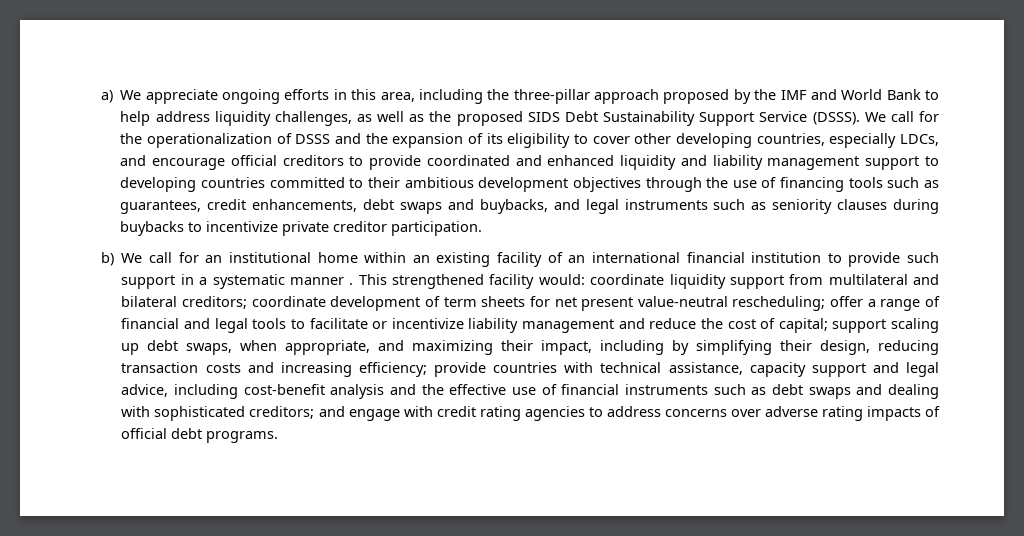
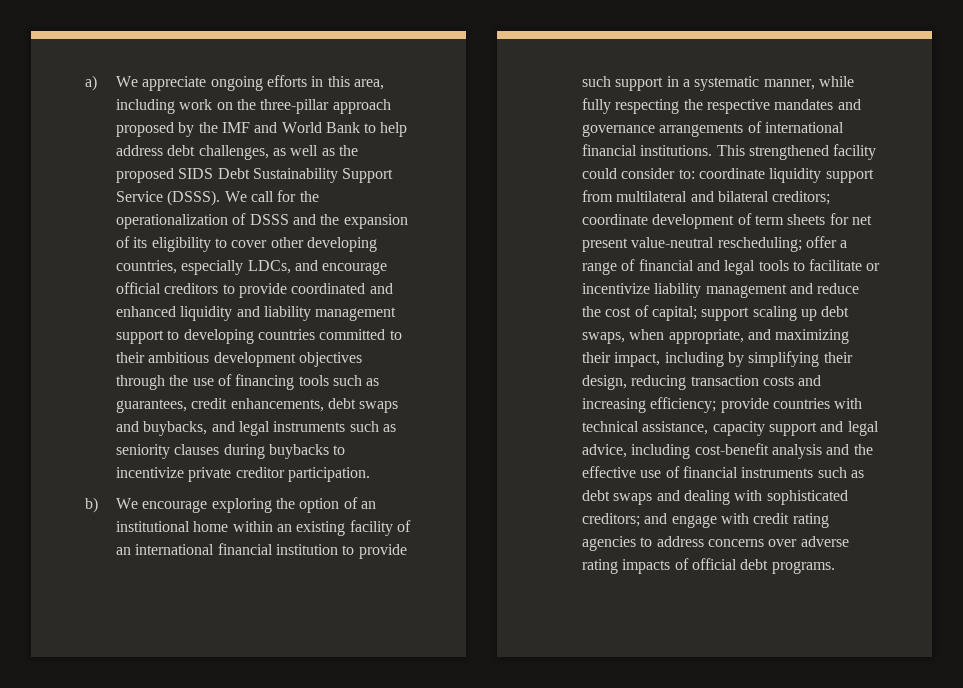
- a) We appreciate ongoing efforts in this area, including the three-pillar approach proposed by the IMF and World Bank to help address liquidity challenges, as well as the proposed SIDS Debt Sustainability Support Service (DSSS).
+ a) We appreciate ongoing efforts in this area, including work on the three-pillar approach proposed by the IMF and World Bank to help address debt challenges, as well as the proposed SIDS Debt Sustainability Support Service (DSSS).
- b) We call for an institutional home within an existing facility of an international financial institution to provide such support in a systematic manner . This strengthened facility would:
+ b) We encourage exploring the option of an institutional home within an existing facility of an international financial institution to provide such support in a systematic manner, while fully respecting the respective mandates and governance arrangements of international financial institutions. This strengthened facility could consider to:

